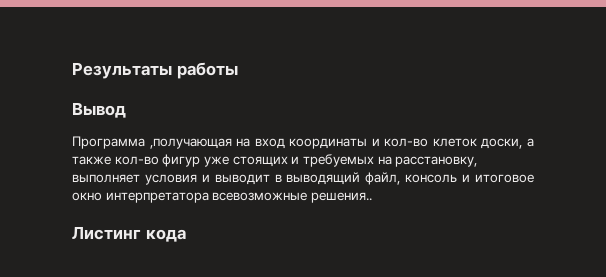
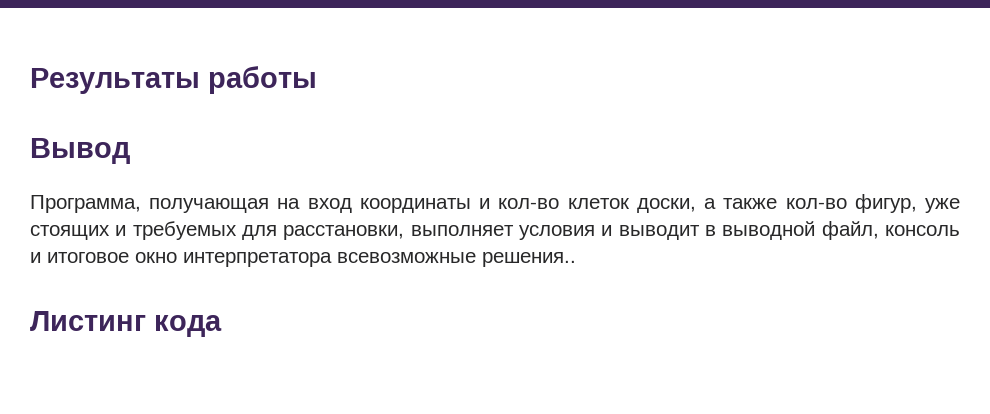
- Программа ,получающая на вход координаты и кол-во клеток доски, а также кол-во фигур уже стоящих и требуемых на расстановку, выполняет условия и выводит в выводящий файл, консоль и итоговое окно интерпретатора всевозможные решения..
+ Программа, получающая на вход координаты и кол-во клеток доски, а также кол-во фигур, уже стоящих и требуемых для расстановки, выполняет условия и выводит в выводной файл, консоль и итоговое окно интерпретатора всевозможные решения..

